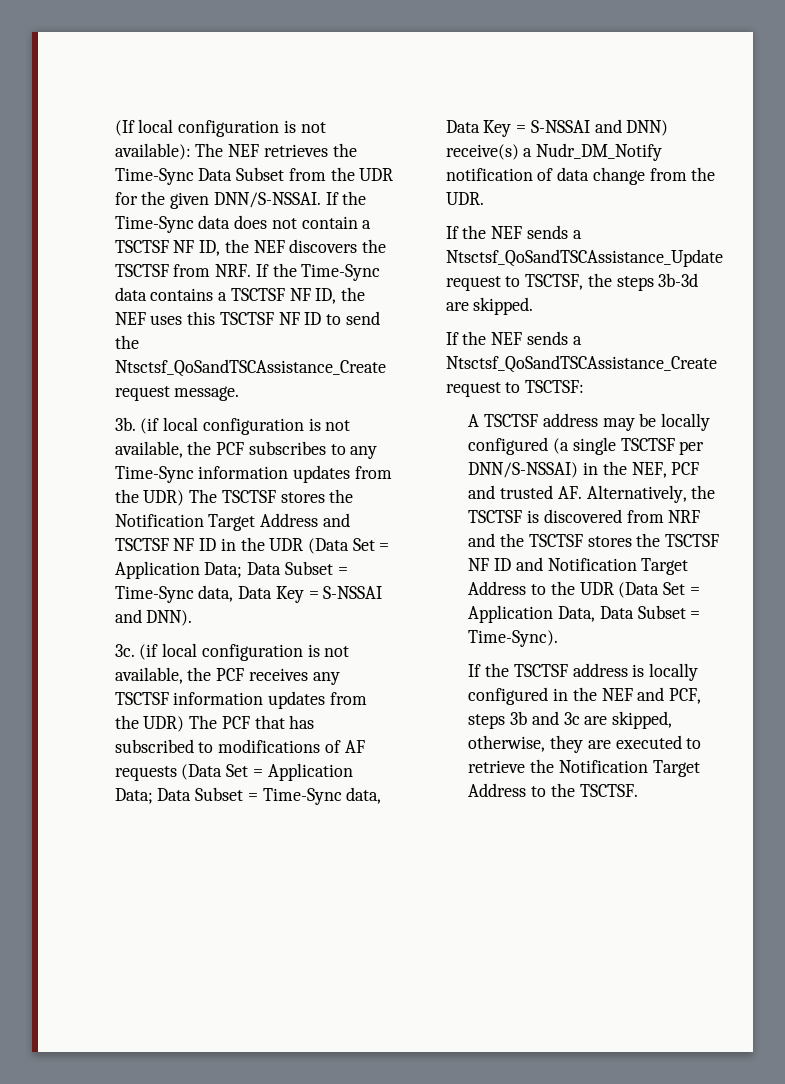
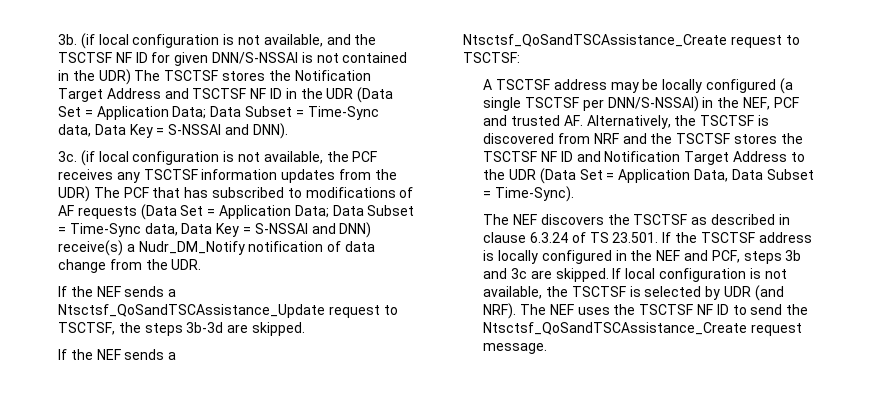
- (If local configuration is not available): The NEF retrieves the Time-Sync Data Subset from the UDR for the given DNN/S-NSSAI. If the Time-Sync data does not contain a TSCTSF NF ID, the NEF discovers the TSCTSF from NRF. If the Time-Sync data contains a TSCTSF NF ID, the NEF uses this TSCTSF NF ID to send the Ntsctsf_QoSandTSCAssistance_Create request message.
- (if local configuration is not available, the PCF subscribes to any Time-Sync information updates from the UDR) The TSCTSF stores the Notification Target Address and TSCTSF NF ID in the UDR (Data Set = Application Data; Data Subset = Time-Sync data, Data Key = S-NSSAI and DNN).
+ (if local configuration is not available, and the TSCTSF NF ID for given DNN/S-NSSAI is not contained in the UDR) The TSCTSF stores the Notification Target Address and TSCTSF NF ID in the UDR (Data Set = Application Data; Data Subset = Time-Sync data, Data Key = S-NSSAI and DNN).
- If the TSCTSF address is locally configured in the NEF and PCF, steps 3b and 3c are skipped, otherwise, they are executed to retrieve the Notification Target Address to the TSCTSF.
+ The NEF discovers the TSCTSF as described in clause 6.3.24 of TS 23.501. If the TSCTSF address is locally configured in the NEF and PCF, steps 3b and 3c are skipped. If local configuration is not available, the TSCTSF is selected by UDR (and NRF). The NEF uses the TSCTSF NF ID to send the Ntsctsf_QoSandTSCAssistance_Create request message.

